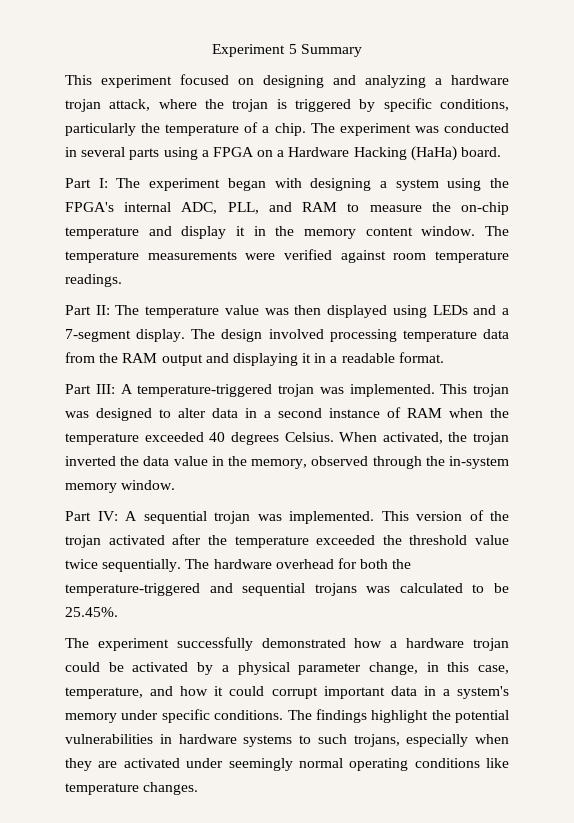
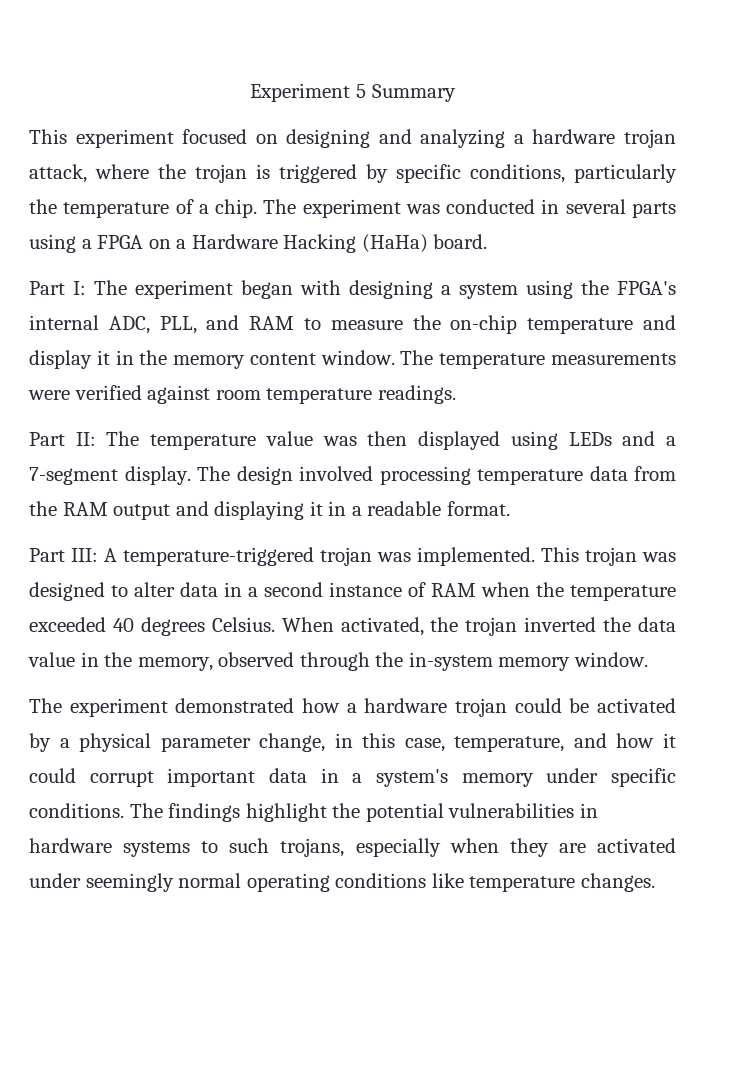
- Part IV: A sequential trojan was implemented. This version of the trojan activated after the temperature exceeded the threshold value twice sequentially. The hardware overhead for both the temperature-triggered and sequential trojans was calculated to be 25.45%.
- The experiment successfully demonstrated how a hardware trojan could be activated by a physical parameter change, in this case, temperature, and how it could corrupt important data in a system's memory under specific conditions.
+ The experiment demonstrated how a hardware trojan could be activated by a physical parameter change, in this case, temperature, and how it could corrupt important data in a system's memory under specific conditions.

